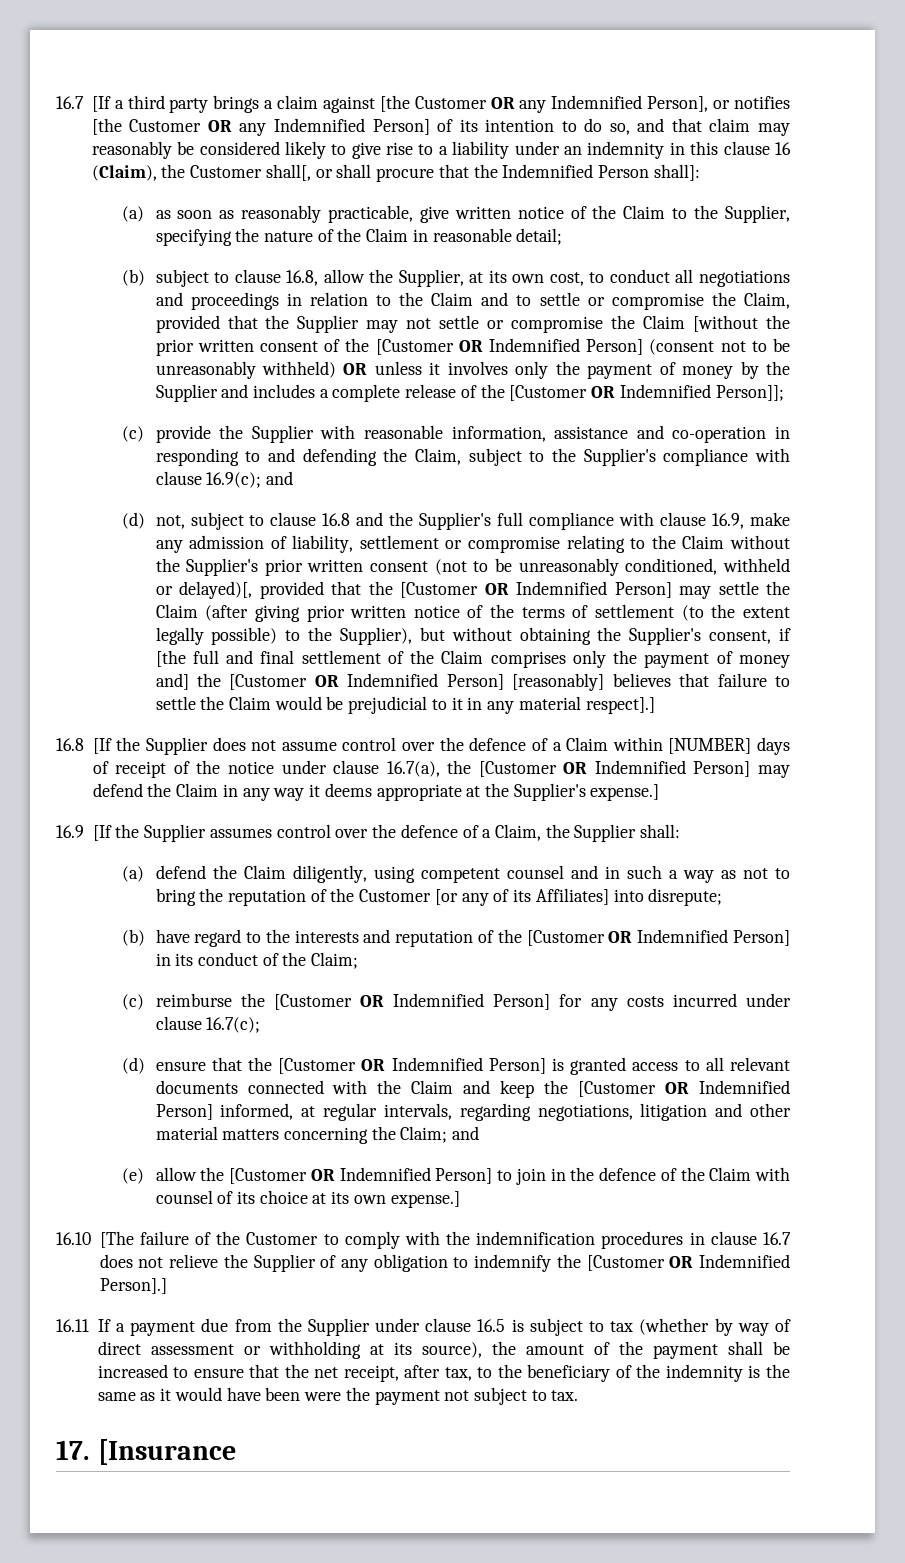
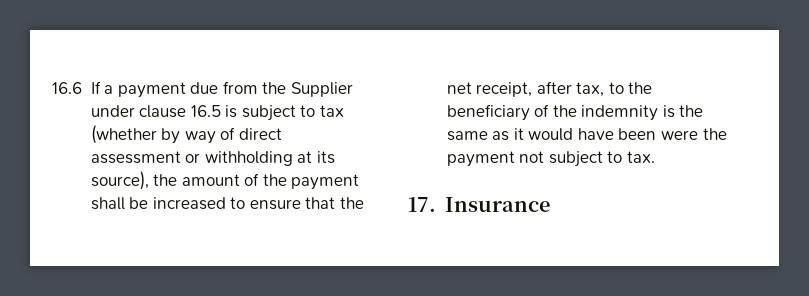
- 16.7 [If a third party brings a claim against [the Customer OR any Indemnified Person], or notifies [the Customer OR any Indemnified Person] of its intention to do so, and that claim may reasonably be considered likely to give rise to a liability under an indemnity in this clause 16 (Claim), the Customer shall[, or shall procure that the Indemnified Person shall]:
- (a) as soon as reasonably practicable, give written notice of the Claim to the Supplier, specifying the nature of the Claim in reasonable detail;
- (b) subject to clause 16.8, allow the Supplier, at its own cost, to conduct all negotiations and proceedings in relation to the Claim and to settle or compromise the Claim, provided that the Supplier may not settle or compromise the Claim [without the prior written consent of the [Customer OR Indemnified Person] (consent not to be unreasonably withheld) OR unless it involves only the payment of money by the Supplier and includes a complete release of the [Customer OR Indemnified Person]];
- (c) provide the Supplier with reasonable information, assistance and co-operation in responding to and defending the Claim, subject to the Supplier's compliance with clause 16.9(c); and
- (d) not, subject to clause 16.8 and the Supplier's full compliance with clause 16.9, make any admission of liability, settlement or compromise relating to the Claim without the Supplier's prior written consent (not to be unreasonably conditioned, withheld or delayed)[, provided that the [Customer OR Indemnified Person] may settle the Claim (after giving prior written notice of the terms of settlement (to the extent legally possible) to the Supplier), but without obtaining the Supplier's consent, if [the full and final settlement of the Claim comprises only the payment of money and] the [Customer OR Indemnified Person] [reasonably] believes that failure to settle the Claim would be prejudicial to it in any material respect].]
- 16.8 [If the Supplier does not assume control over the defence of a Claim within [NUMBER] days of receipt of the notice under clause 16.7(a), the [Customer OR Indemnified Person] may defend the Claim in any way it deems appropriate at the Supplier's expense.]
- 16.9 [If the Supplier assumes control over the defence of a Claim, the Supplier shall:
- (a) defend the Claim diligently, using competent counsel and in such a way as not to bring the reputation of the Customer [or any of its Affiliates] into disrepute;
- (b) have regard to the interests and reputation of the [Customer OR Indemnified Person] in its conduct of the Claim;
- (c) reimburse the [Customer OR Indemnified Person] for any costs incurred under clause 16.7(c);
- (d) ensure that the [Customer OR Indemnified Person] is granted access to all relevant documents connected with the Claim and keep the [Customer OR Indemnified Person] informed, at regular intervals, regarding negotiations, litigation and other material matters concerning the Claim; and
- (e) allow the [Customer OR Indemnified Person] to join in the defence of the Claim with counsel of its choice at its own expense.]
- 16.10 [The failure of the Customer to comply with the indemnification procedures in clause 16.7 does not relieve the Supplier of any obligation to indemnify the [Customer OR Indemnified Person].]
- 16.11 If a payment due from the Supplier under clause 16.5 is subject to tax (whether by way of direct assessment or withholding at its source), the amount of the payment shall be increased to ensure that the net receipt, after tax, to the beneficiary of the indemnity is the same as it would have been were the payment not subject to tax.
+ 16.6 If a payment due from the Supplier under clause 16.5 is subject to tax (whether by way of direct assessment or withholding at its source), the amount of the payment shall be increased to ensure that the net receipt, after tax, to the beneficiary of the indemnity is the same as it would have been were the payment not subject to tax.
- 17. [Insurance
+ 17. Insurance

